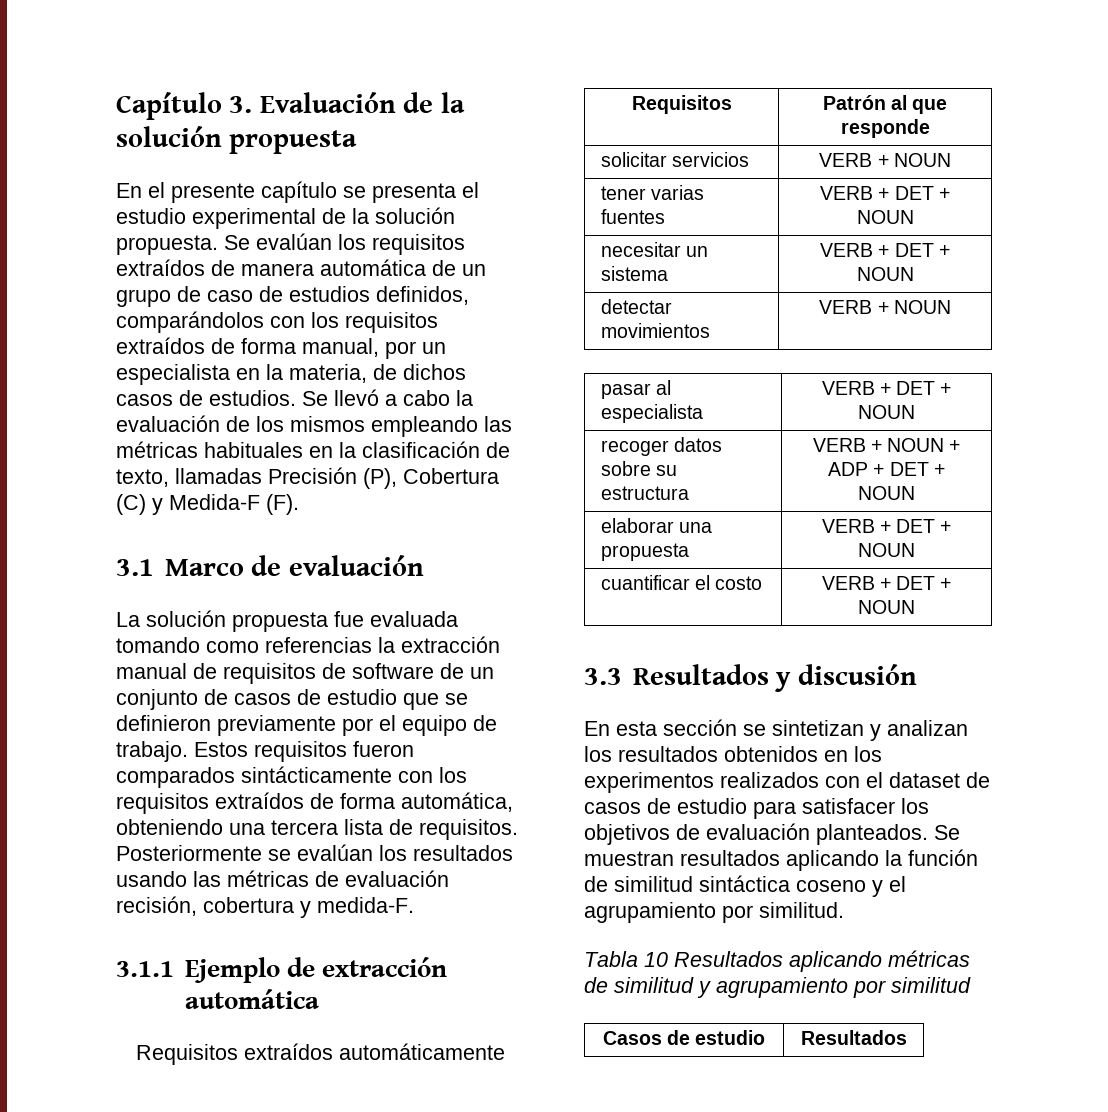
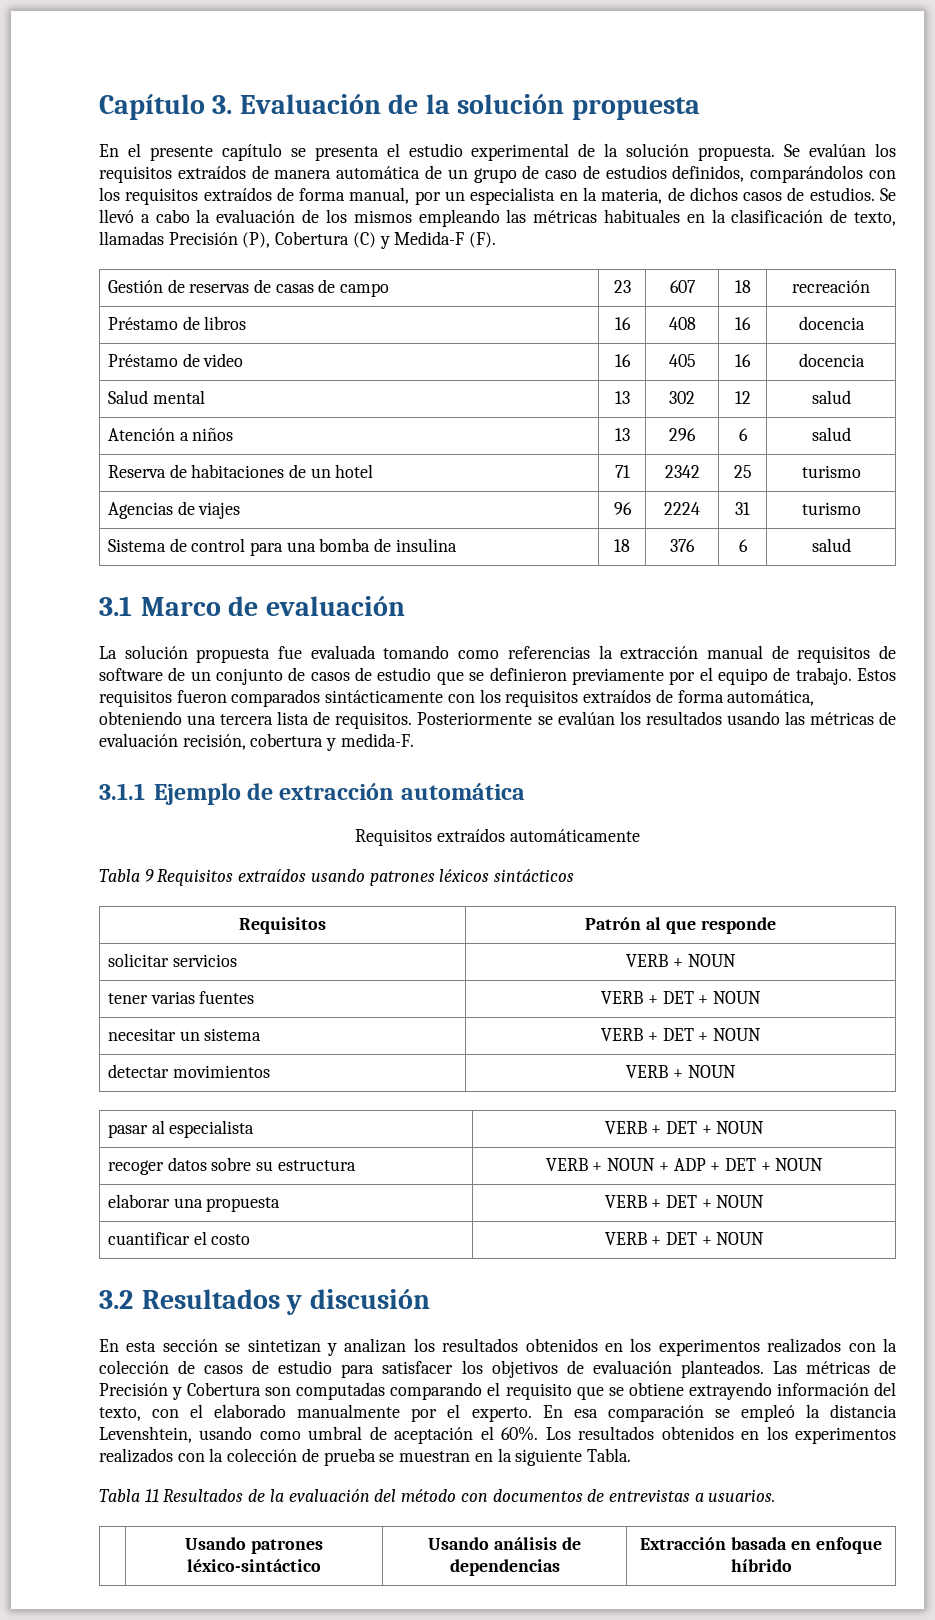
+ Gestión de reservas de casas de campo | 23 | 607 | 18 | recreación
+ Préstamo de libros | 16 | 408 | 16 | docencia
+ Préstamo de video | 16 | 405 | 16 | docencia
+ Salud mental | 13 | 302 | 12 | salud
+ Atención a niños | 13 | 296 | 6 | salud
+ Reserva de habitaciones de un hotel | 71 | 2342 | 25 | turismo
+ Agencias de viajes | 96 | 2224 | 31 | turismo
+ Sistema de control para una bomba de insulina | 18 | 376 | 6 | salud
+ Tabla 9 Requisitos extraídos usando patrones léxicos sintácticos
- 3.3 Resultados y discusión
+ 3.2 Resultados y discusión
- En esta sección se sintetizan y analizan los resultados obtenidos en los experimentos realizados con el dataset de casos de estudio para satisfacer los objetivos de evaluación planteados.
+ En esta sección se sintetizan y analizan los resultados obtenidos en los experimentos realizados con la colección de casos de estudio para satisfacer los objetivos de evaluación planteados.
- Se muestran resultados aplicando la función de similitud sintáctica coseno y el agrupamiento por similitud.
- Tabla 10 Resultados aplicando métricas de similitud y agrupamiento por similitud
- Casos de estudio | Resultados
+ Las métricas de Precisión y Cobertura son computadas comparando el requisito que se obtiene extrayendo información del texto, con el elaborado manualmente por el experto. En esa comparación se empleó la distancia Levenshtein, usando como umbral de aceptación el 60%. Los resultados obtenidos en los experimentos realizados con la colección de prueba se muestran en la siguiente Tabla.
+ Tabla 11 Resultados de la evaluación del método con documentos de entrevistas a usuarios.
+ | Usando patrones léxico-sintáctico | Usando análisis de dependencias | Extracción basada en enfoque híbrido

